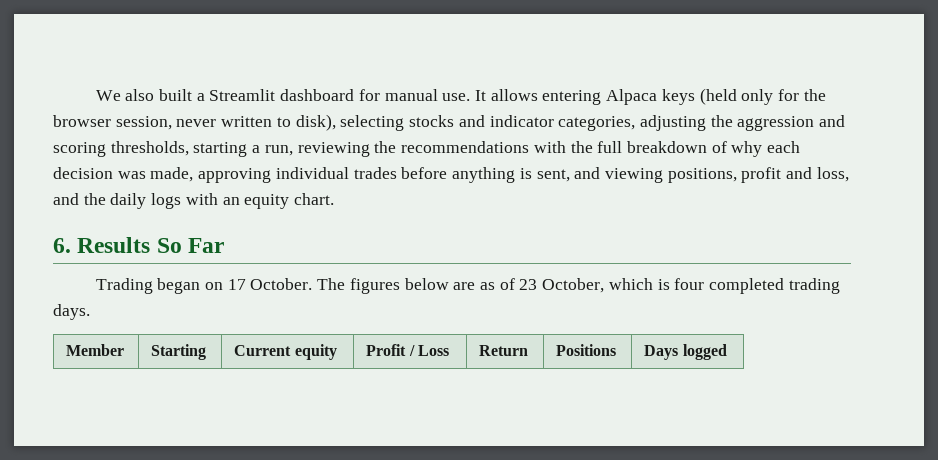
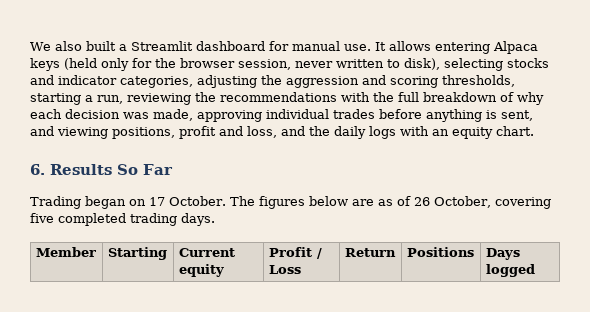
- The figures below are as of 23 October, which is four completed trading days.
+ The figures below are as of 26 October, covering five completed trading days.

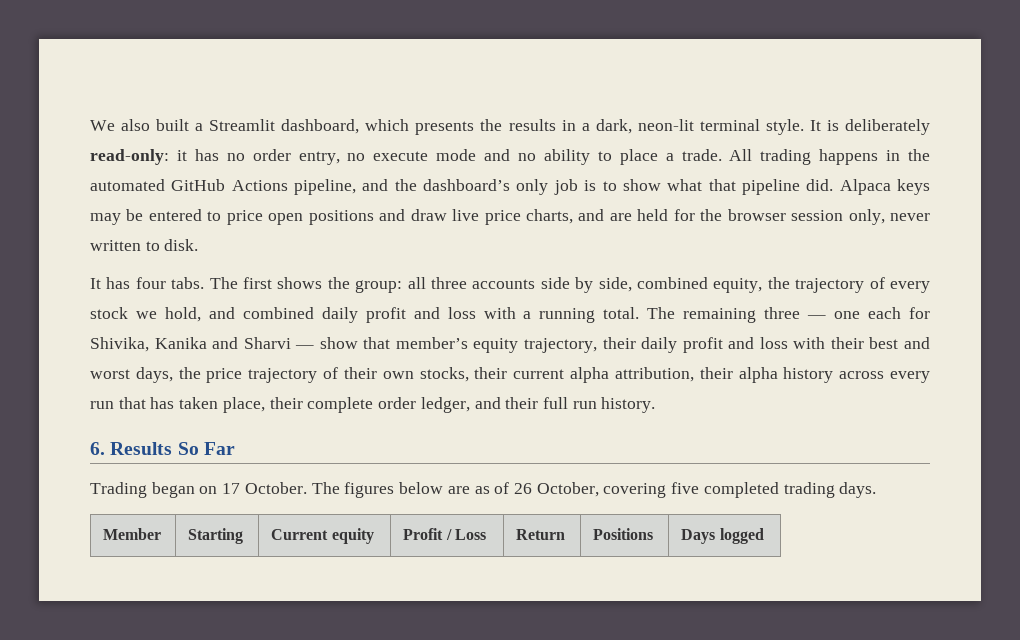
- We also built a Streamlit dashboard for manual use. It allows entering Alpaca keys (held only for the browser session, never written to disk), selecting stocks and indicator categories, adjusting the aggression and scoring thresholds, starting a run, reviewing the recommendations with the full breakdown of why each decision was made, approving individual trades before anything is sent, and viewing positions, profit and loss, and the daily logs with an equity chart.
+ We also built a Streamlit dashboard, which presents the results in a dark, neon-lit terminal style. It is deliberately read-only: it has no order entry, no execute mode and no ability to place a trade. All trading happens in the automated GitHub Actions pipeline, and the dashboard’s only job is to show what that pipeline did. Alpaca keys may be entered to price open positions and draw live price charts, and are held for the browser session only, never written to disk.
+ It has four tabs. The first shows the group: all three accounts side by side, combined equity, the trajectory of every stock we hold, and combined daily profit and loss with a running total. The remaining three — one each for Shivika, Kanika and Sharvi — show that member’s equity trajectory, their daily profit and loss with their best and worst days, the price trajectory of their own stocks, their current alpha attribution, their alpha history across every run that has taken place, their complete order ledger, and their full run history.

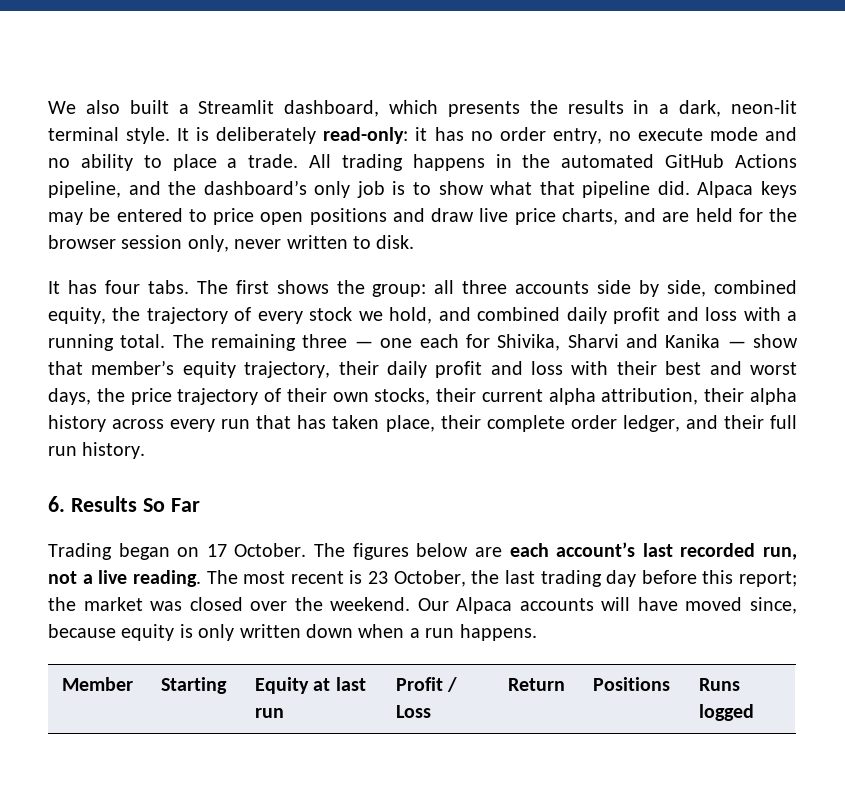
- The remaining three — one each for Shivika, Kanika and Sharvi — show that member’s equity trajectory, their daily profit and loss with their best and worst days, the price trajectory of their own stocks, their current alpha attribution, their alpha history across every run that has taken place, their complete order ledger, and their full run history.
+ The remaining three — one each for Shivika, Sharvi and Kanika — show that member’s equity trajectory, their daily profit and loss with their best and worst days, the price trajectory of their own stocks, their current alpha attribution, their alpha history across every run that has taken place, their complete order ledger, and their full run history.
- The figures below are as of 26 October, covering five completed trading days.
- Member | Starting | Current equity | Profit / Loss | Return | Positions | Days logged
+ The figures below are each account’s last recorded run, not a live reading. The most recent is 23 October, the last trading day before this report; the market was closed over the weekend. Our Alpaca accounts will have moved since, because equity is only written down when a run happens.
+ Member | Starting | Equity at last run | Profit / Loss | Return | Positions | Runs logged

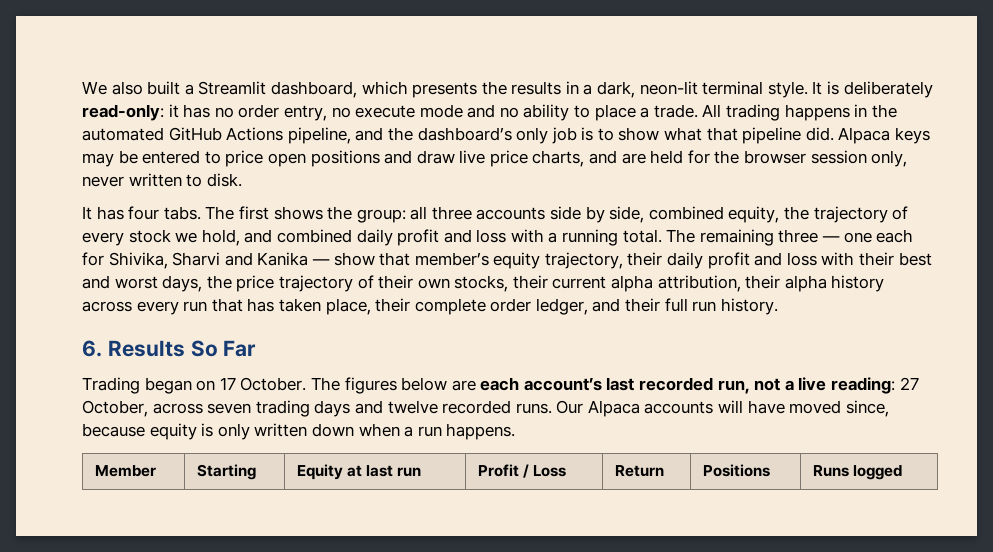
- The figures below are each account’s last recorded run, not a live reading. The most recent is 23 October, the last trading day before this report; the market was closed over the weekend.
+ The figures below are each account’s last recorded run, not a live reading: 27 October, across seven trading days and twelve recorded runs.

